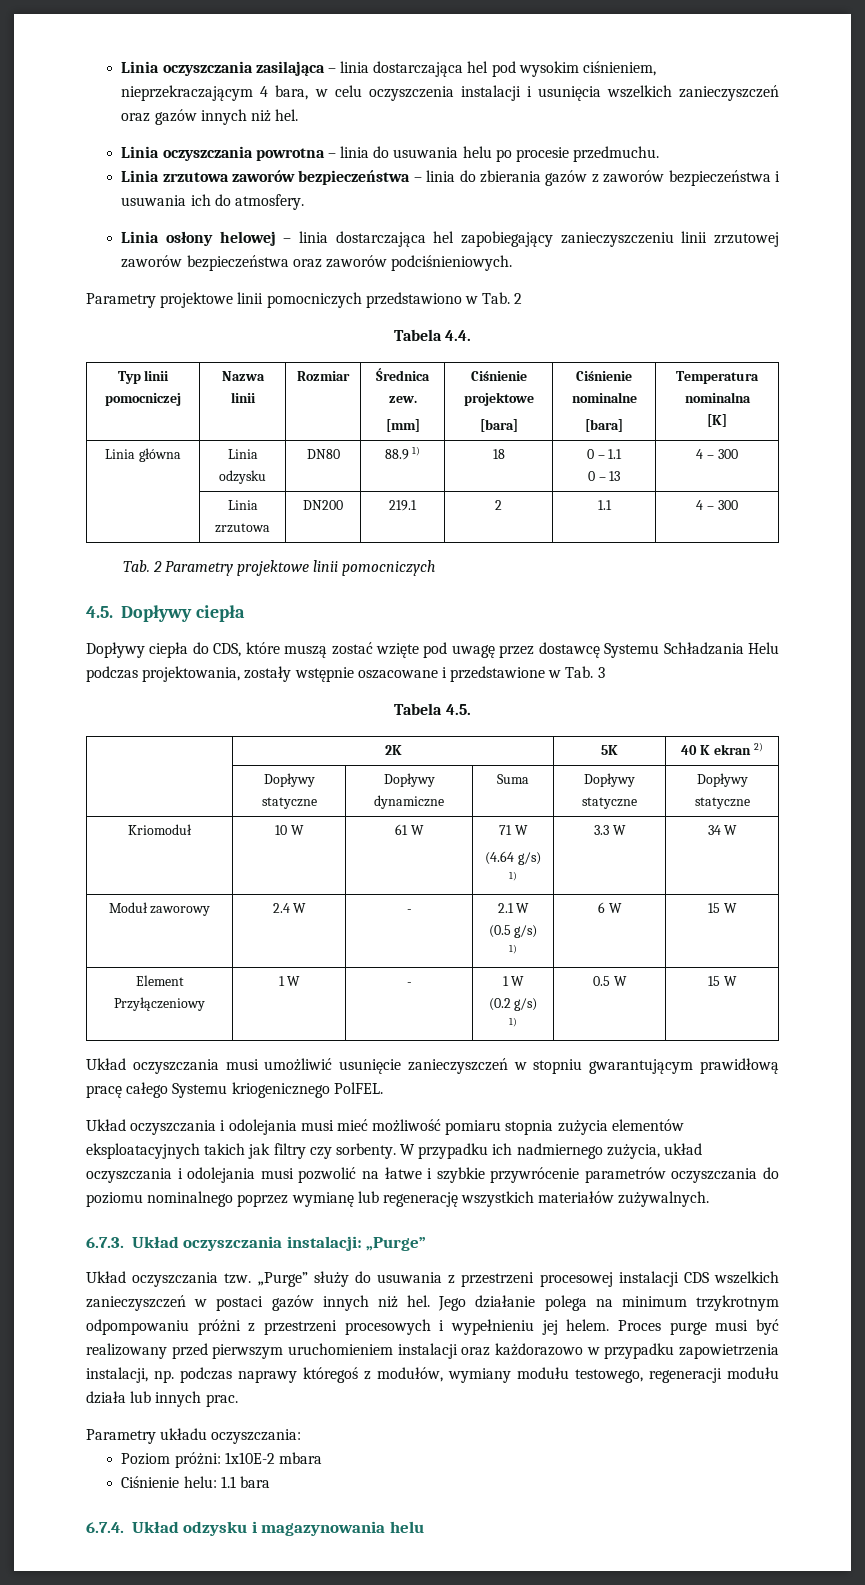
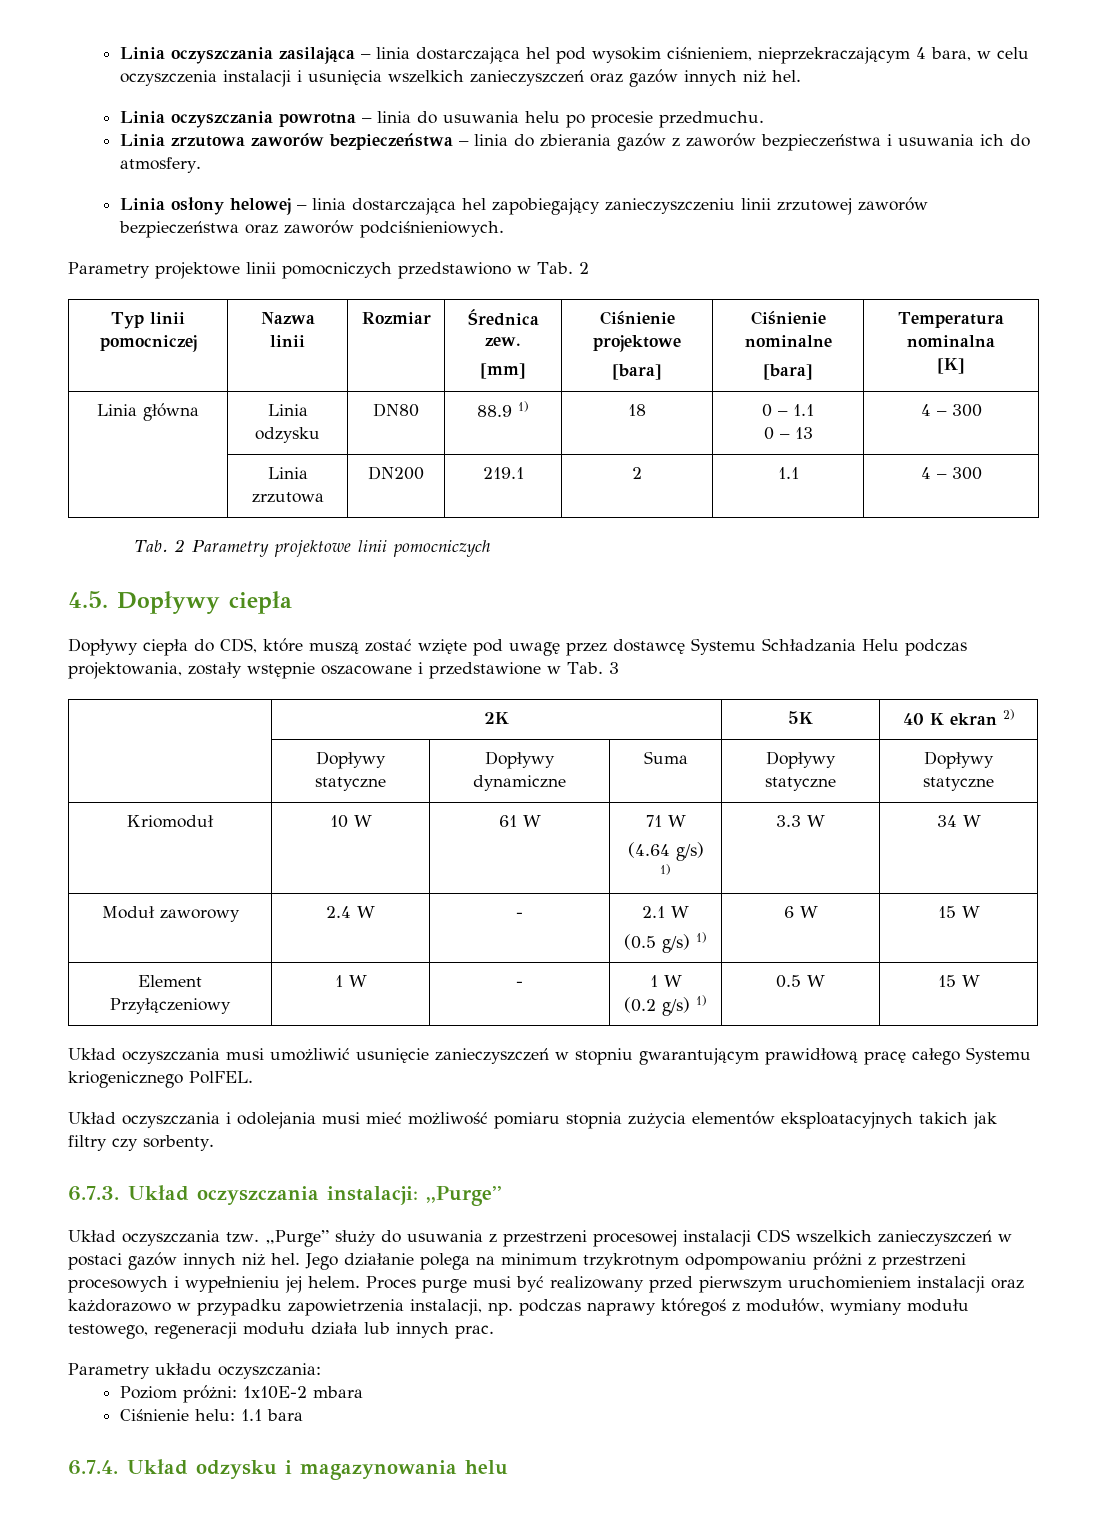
- Tabela 4.4.
- Tabela 4.5.
- W przypadku ich nadmiernego zużycia, układ oczyszczania i odolejania musi pozwolić na łatwe i szybkie przywrócenie parametrów oczyszczania do poziomu nominalnego poprzez wymianę lub regenerację wszystkich materiałów zużywalnych.

